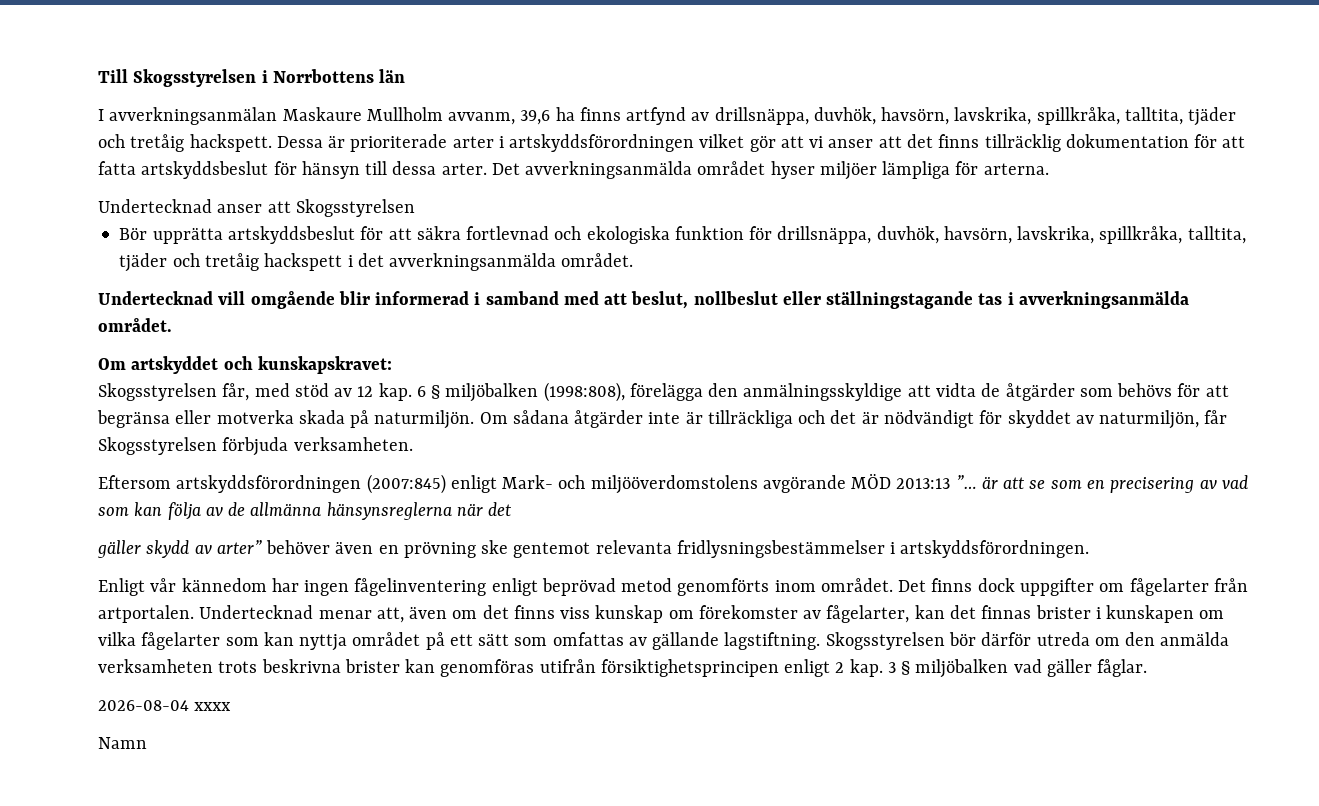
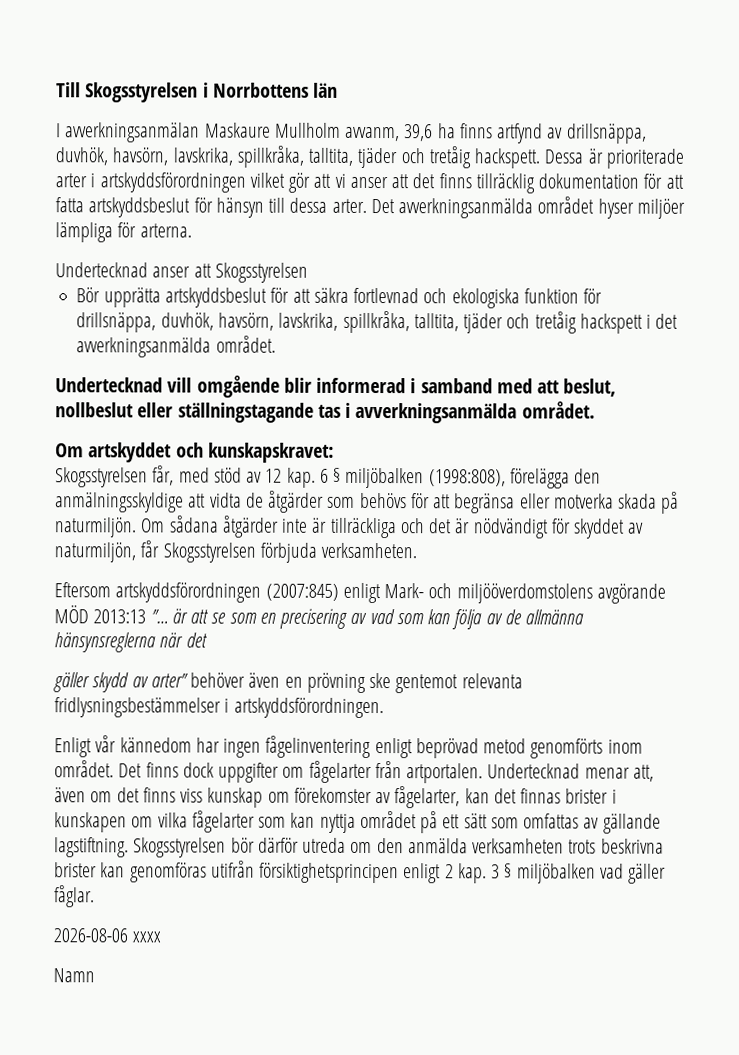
- 2026-08-04 xxxx
+ 2026-08-06 xxxx

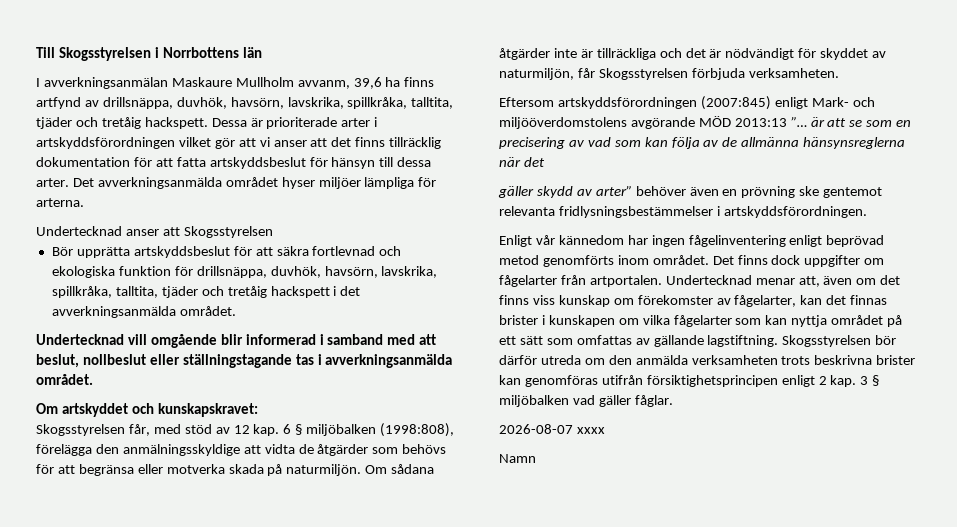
- 2026-08-06 xxxx
+ 2026-08-07 xxxx

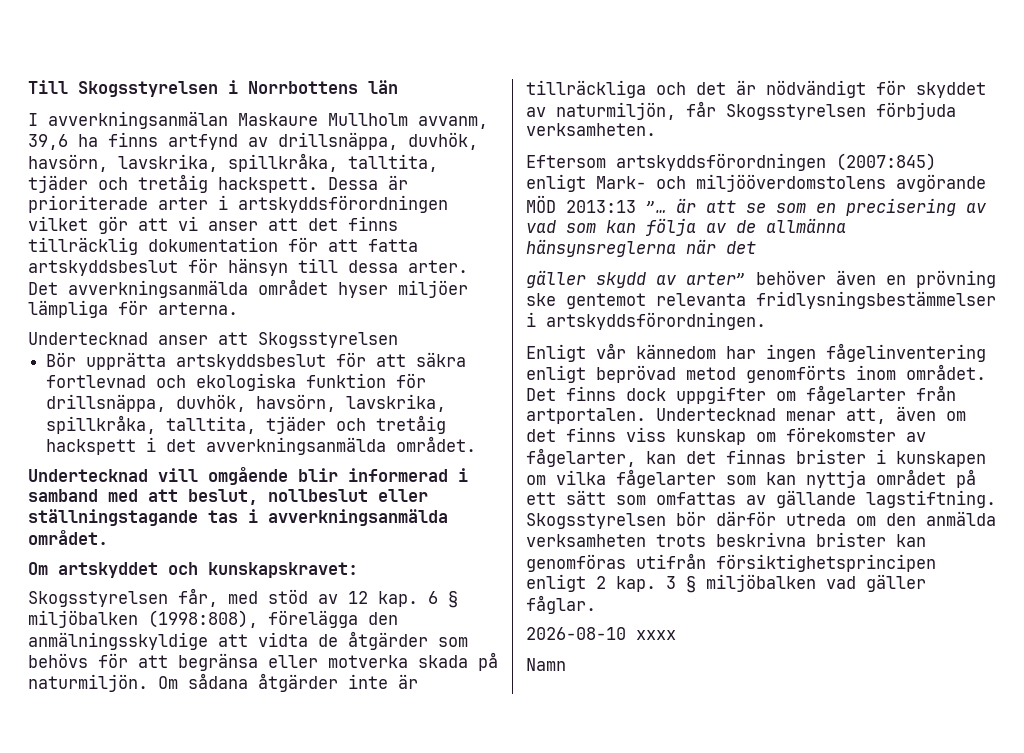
- 2026-08-07 xxxx
+ 2026-08-10 xxxx

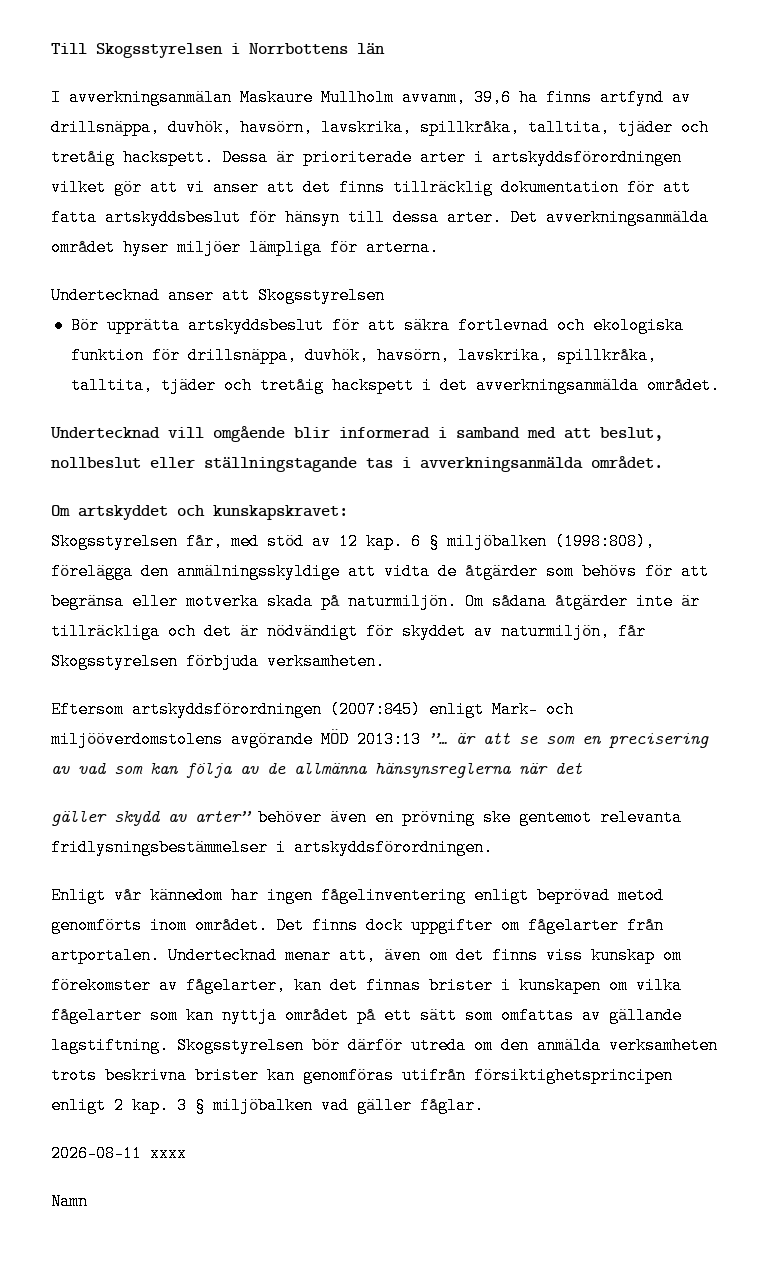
- 2026-08-10 xxxx
+ 2026-08-11 xxxx

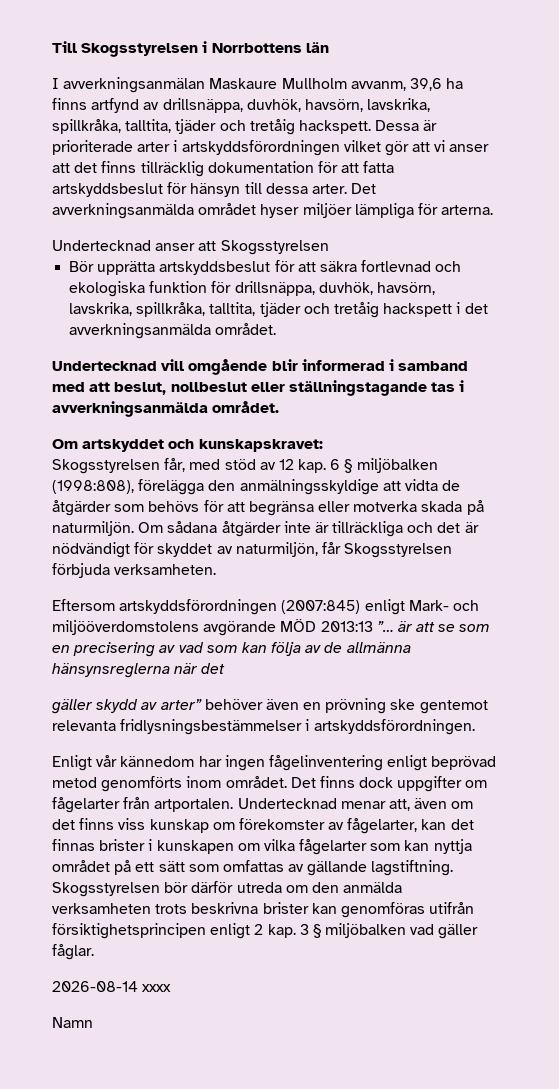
- 2026-08-11 xxxx
+ 2026-08-14 xxxx

